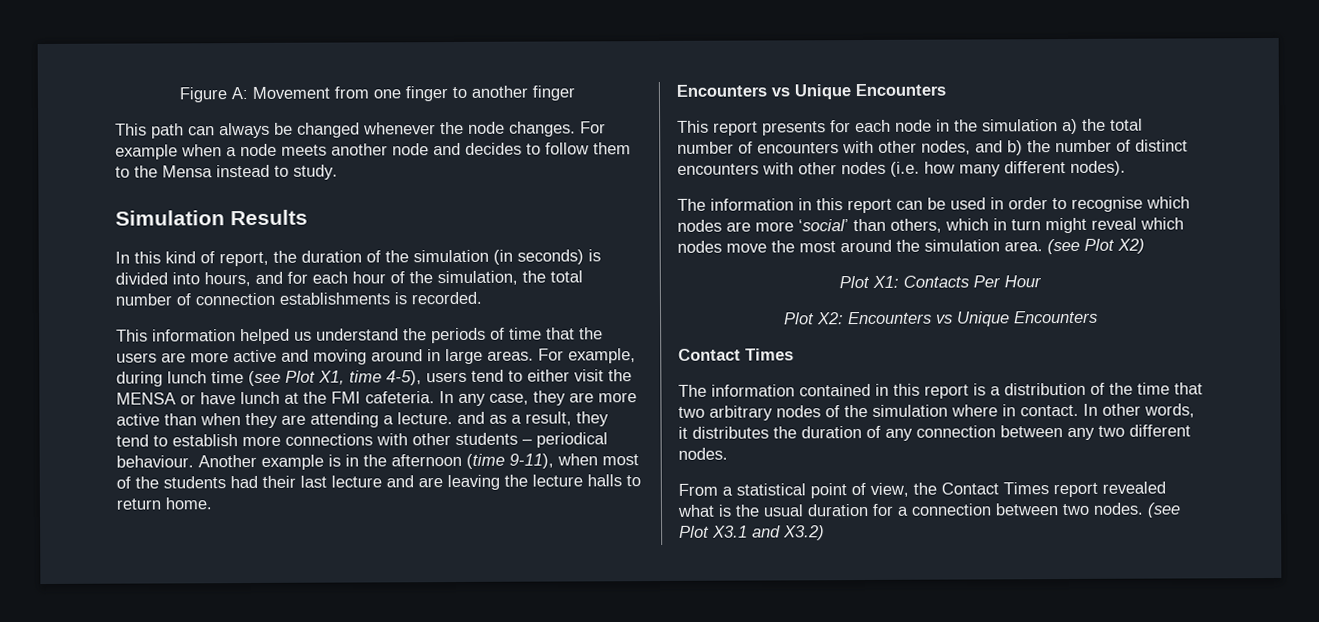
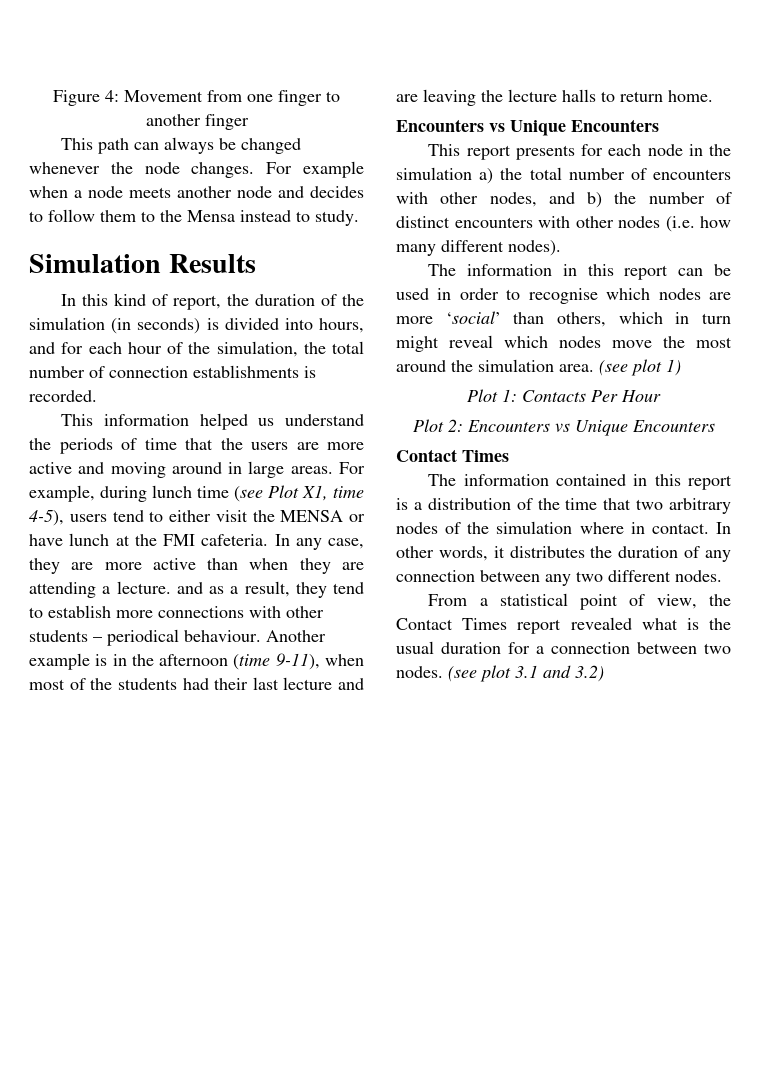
- Figure A: Movement from one finger to another finger
+ Figure 4: Movement from one finger to another finger
- (see Plot X2)
- Plot X1: Contacts Per Hour
+ (see plot 1)
+ Plot 1: Contacts Per Hour
- Plot X2: Encounters vs Unique Encounters
+ Plot 2: Encounters vs Unique Encounters
- (see Plot X3.1 and X3.2)
+ (see plot 3.1 and 3.2)

